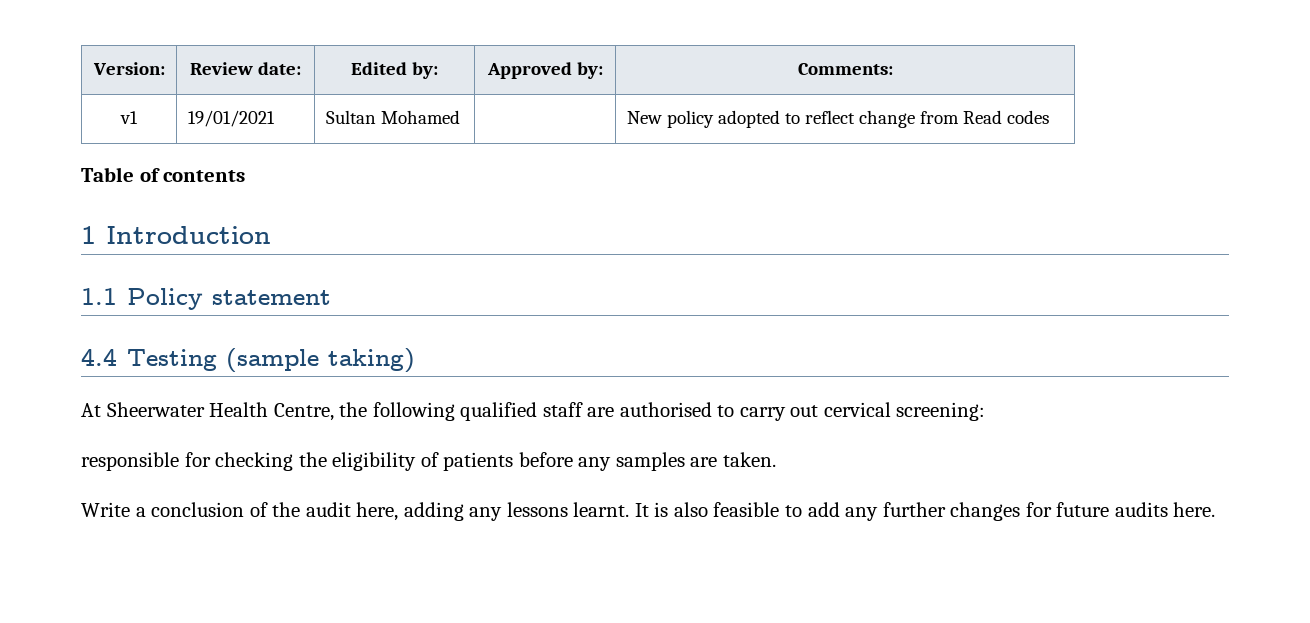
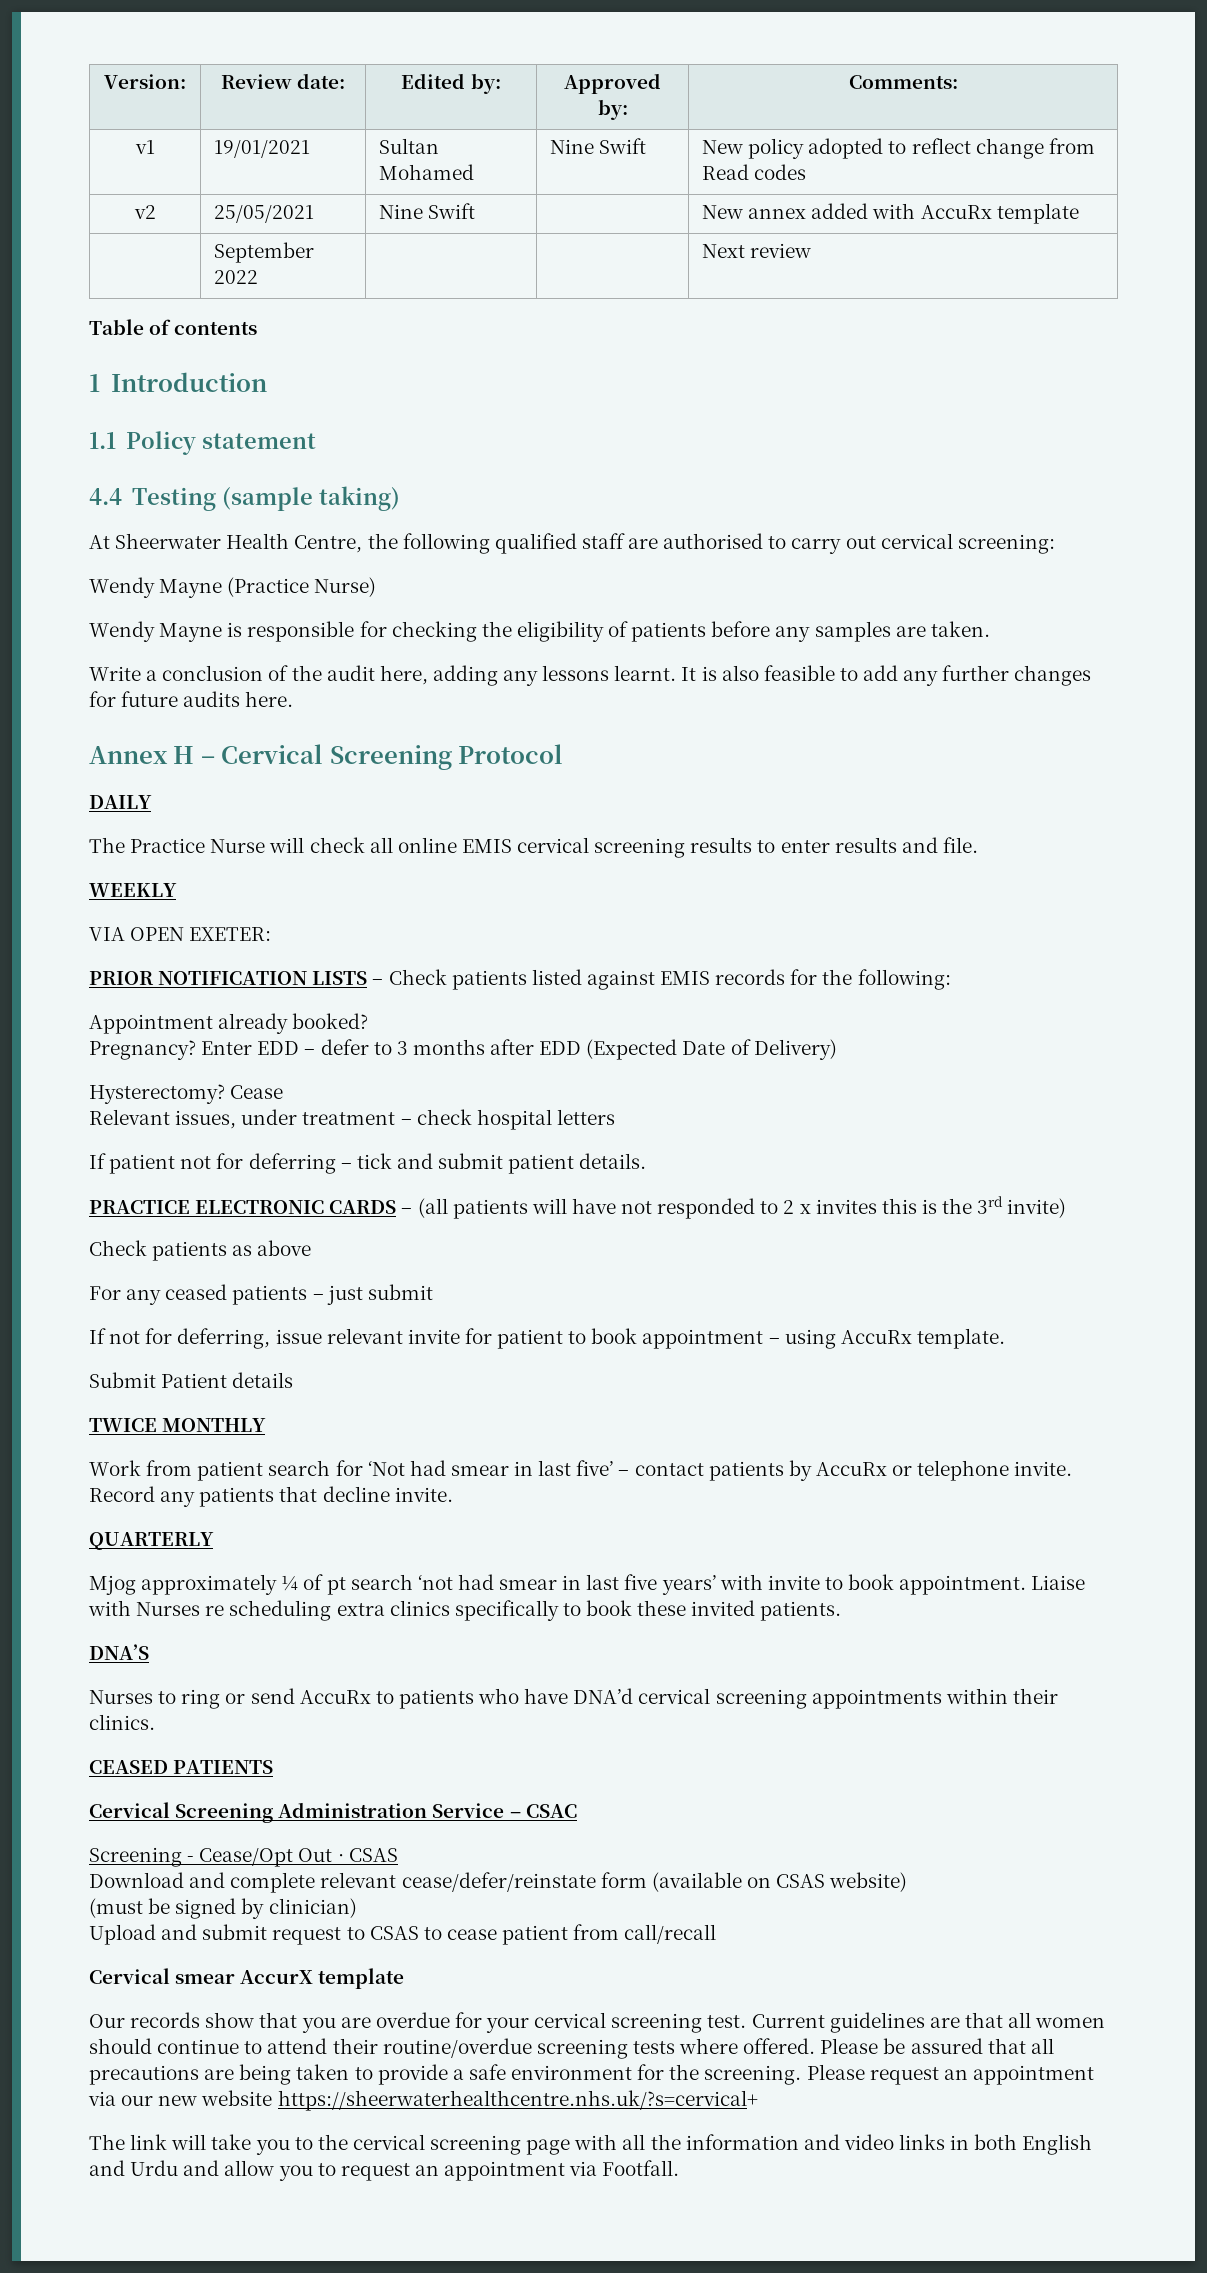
- v1 | 19/01/2021 | Sultan Mohamed | | New policy adopted to reflect change from Read codes
+ v1 | 19/01/2021 | Sultan Mohamed | Nine Swift | New policy adopted to reflect change from Read codes
+ v2 | 25/05/2021 | Nine Swift | | New annex added with AccuRx template
+ | September 2022 | | | Next review
- responsible for checking the eligibility of patients before any samples are taken.
+ Wendy Mayne (Practice Nurse)
+ Wendy Mayne is responsible for checking the eligibility of patients before any samples are taken.
+ Annex H – Cervical Screening Protocol
+ DAILY
+ The Practice Nurse will check all online EMIS cervical screening results to enter results and file.
+ WEEKLY
+ VIA OPEN EXETER:
+ PRIOR NOTIFICATION LISTS – Check patients listed against EMIS records for the following:
+ Appointment already booked?
+ Pregnancy? Enter EDD – defer to 3 months after EDD (Expected Date of Delivery)
+ Hysterectomy? Cease
+ Relevant issues, under treatment – check hospital letters
+ If patient not for deferring – tick and submit patient details.
+ PRACTICE ELECTRONIC CARDS – (all patients will have not responded to 2 x invites this is the 3rd invite)
+ Check patients as above
+ For any ceased patients – just submit
+ If not for deferring, issue relevant invite for patient to book appointment – using AccuRx template.
+ Submit Patient details
+ TWICE MONTHLY
+ Work from patient search for ‘Not had smear in last five’ – contact patients by AccuRx or telephone invite. Record any patients that decline invite.
+ QUARTERLY
+ Mjog approximately ¼ of pt search ‘not had smear in last five years’ with invite to book appointment. Liaise with Nurses re scheduling extra clinics specifically to book these invited patients.
+ DNA’S
+ Nurses to ring or send AccuRx to patients who have DNA’d cervical screening appointments within their clinics.
+ CEASED PATIENTS
+ Cervical Screening Administration Service – CSAC
+ Screening - Cease/Opt Out · CSAS
+ Download and complete relevant cease/defer/reinstate form (available on CSAS website)
+ (must be signed by clinician)
+ Upload and submit request to CSAS to cease patient from call/recall
+ Cervical smear AccurX template
+ Our records show that you are overdue for your cervical screening test. Current guidelines are that all women should continue to attend their routine/overdue screening tests where offered. Please be assured that all precautions are being taken to provide a safe environment for the screening. Please request an appointment via our new website https://sheerwaterhealthcentre.nhs.uk/?s=cervical+
+ The link will take you to the cervical screening page with all the information and video links in both English and Urdu and allow you to request an appointment via Footfall.

